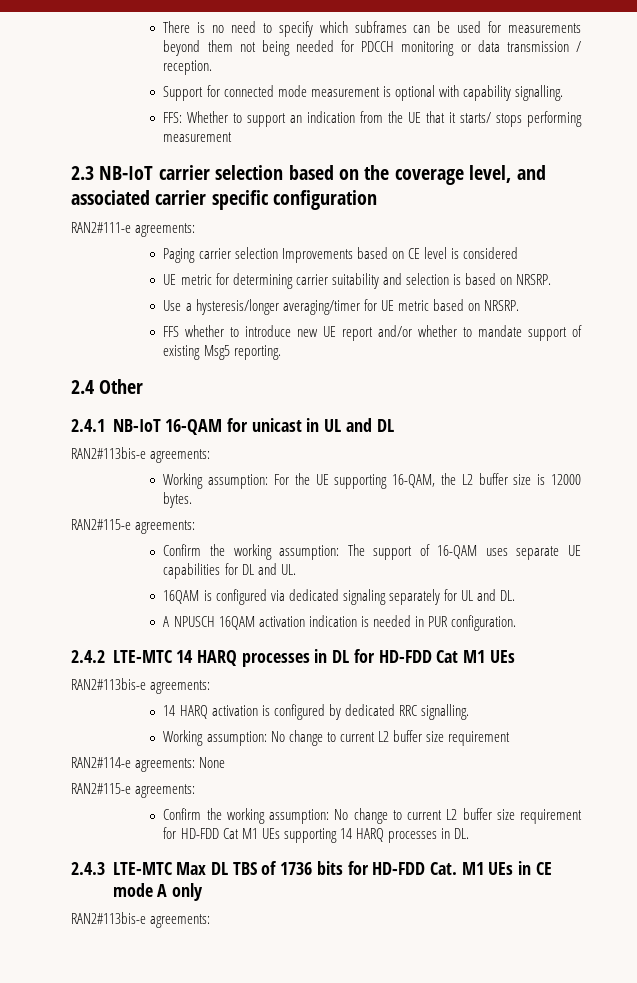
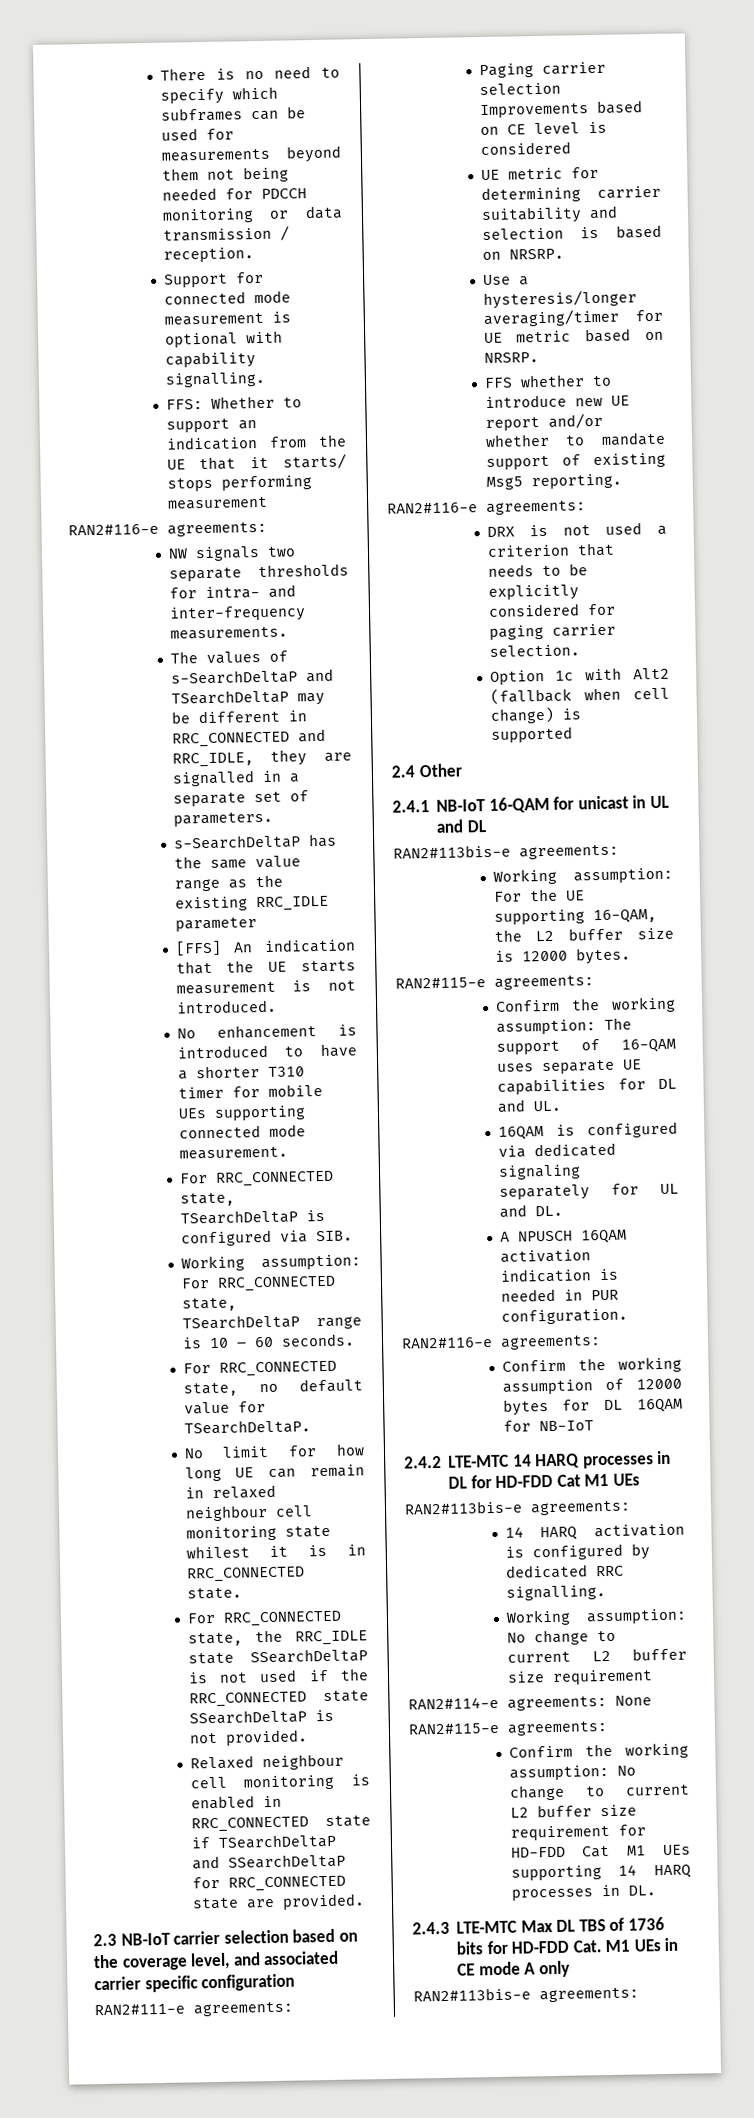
  FFS: Whether to support an indication from the UE that it starts/ stops performing measurement
+ RAN2#116-e agreements:
+ NW signals two separate thresholds for intra- and inter-frequency measurements.
+ The values of s-SearchDeltaP and TSearchDeltaP may be different in RRC_CONNECTED and RRC_IDLE, they are signalled in a separate set of parameters.
+ s-SearchDeltaP has the same value range as the existing RRC_IDLE parameter
+ [FFS] An indication that the UE starts measurement is not introduced.
+ No enhancement is introduced to have a shorter T310 timer for mobile UEs supporting connected mode measurement.
+ For RRC_CONNECTED state, TSearchDeltaP is configured via SIB.
+ Working assumption: For RRC_CONNECTED state, TSearchDeltaP range is 10 – 60 seconds.
+ For RRC_CONNECTED state, no default value for TSearchDeltaP.
+ No limit for how long UE can remain in relaxed neighbour cell monitoring state whilest it is in RRC_CONNECTED state.
+ For RRC_CONNECTED state, the RRC_IDLE state SSearchDeltaP is not used if the RRC_CONNECTED state SSearchDeltaP is not provided.
+ Relaxed neighbour cell monitoring is enabled in RRC_CONNECTED state if TSearchDeltaP and SSearchDeltaP for RRC_CONNECTED state are provided.
  FFS whether to introduce new UE report and/or whether to mandate support of existing Msg5 reporting.
+ RAN2#116-e agreements:
+ DRX is not used a criterion that needs to be explicitly considered for paging carrier selection.
+ Option 1c with Alt2 (fallback when cell change) is supported
  A NPUSCH 16QAM activation indication is needed in PUR configuration.
+ RAN2#116-e agreements:
+ Confirm the working assumption of 12000 bytes for DL 16QAM for NB-IoT

